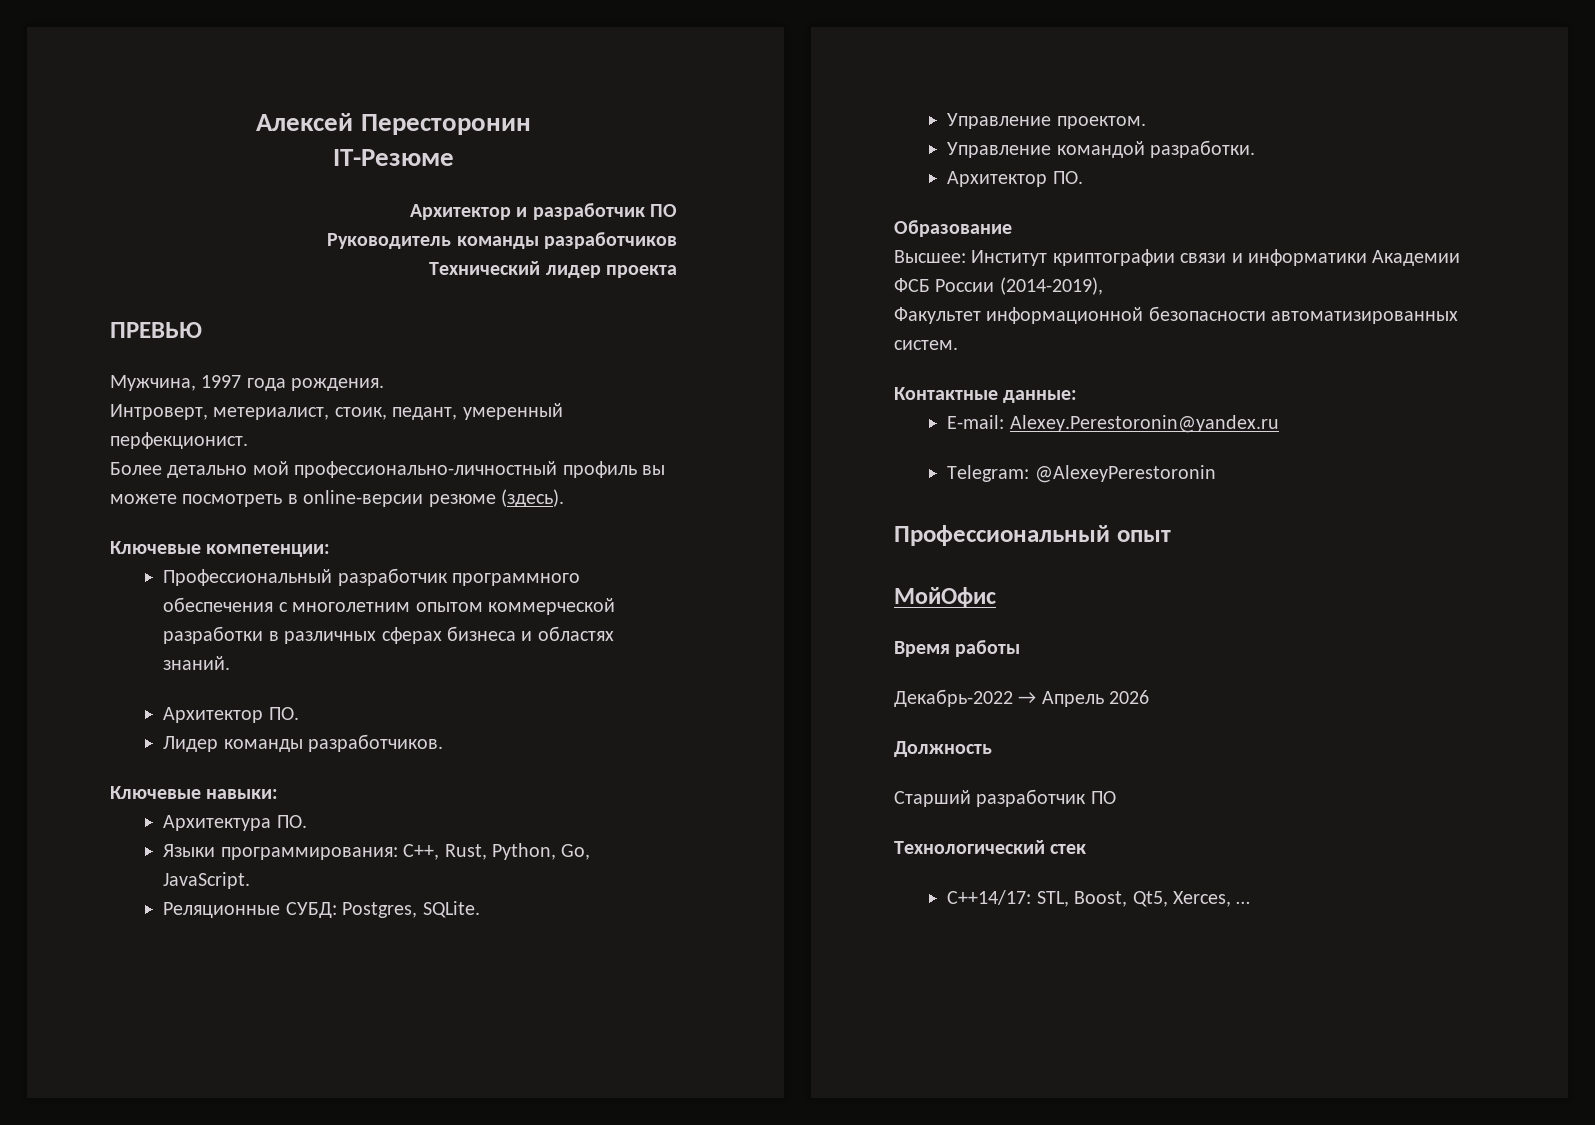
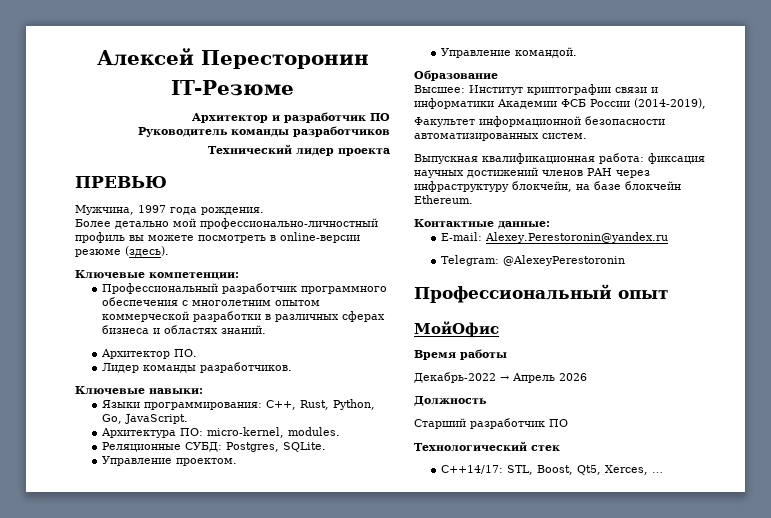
- Интроверт, метериалист, стоик, педант, умеренный перфекционист.
- Архитектура ПО.
+ Архитектура ПО: micro-kernel, modules.
- Управление командой разработки.
- Архитектор ПО.
+ Управление командой.
+ Выпускная квалификационная работа: фиксация научных достижений членов РАН через инфраструктуру блокчейн, на базе блокчейн Ethereum.

